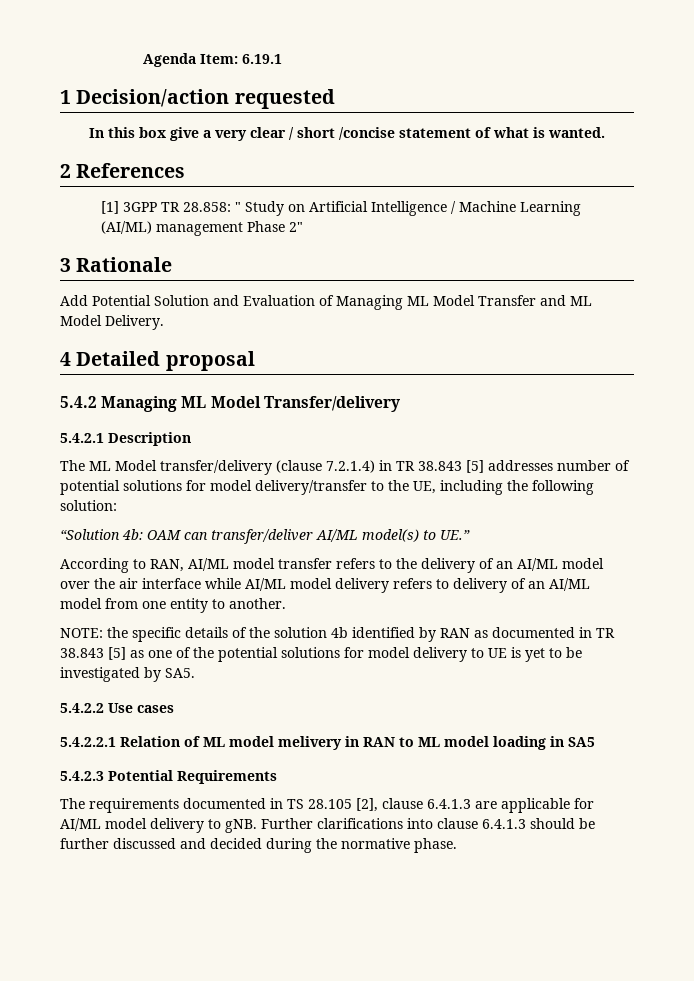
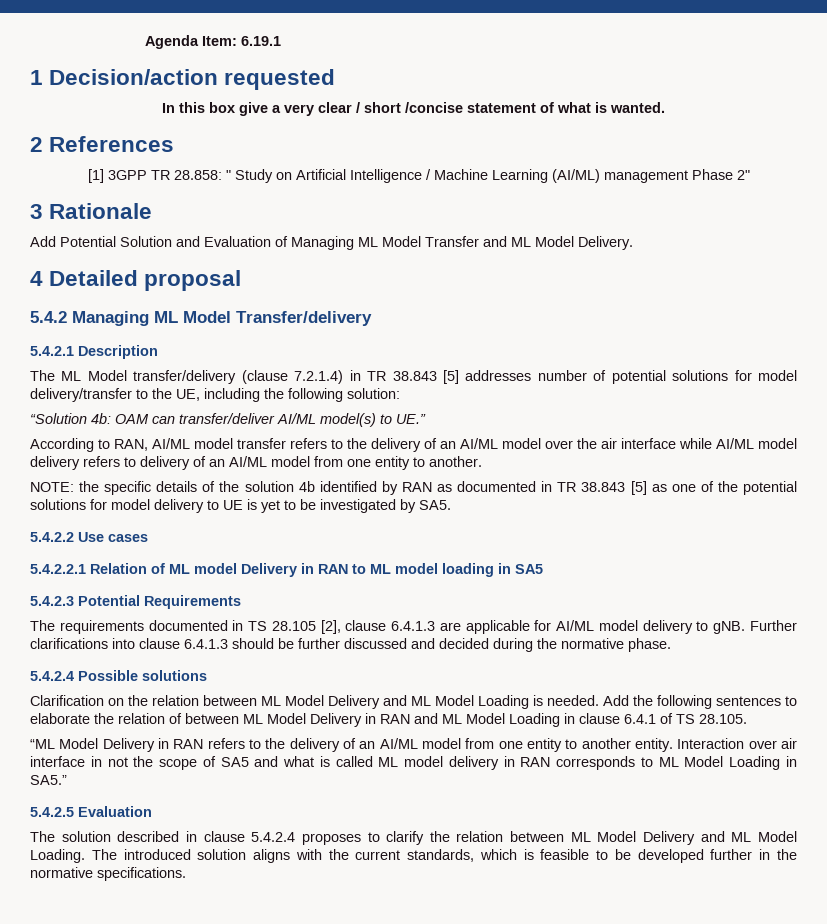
- 5.4.2.2.1 Relation of ML model melivery in RAN to ML model loading in SA5
+ 5.4.2.2.1 Relation of ML model Delivery in RAN to ML model loading in SA5
+ 5.4.2.4 Possible solutions
+ Clarification on the relation between ML Model Delivery and ML Model Loading is needed. Add the following sentences to elaborate the relation of between ML Model Delivery in RAN and ML Model Loading in clause 6.4.1 of TS 28.105.
+ “ML Model Delivery in RAN refers to the delivery of an AI/ML model from one entity to another entity. Interaction over air interface in not the scope of SA5 and what is called ML model delivery in RAN corresponds to ML Model Loading in SA5.”
+ 5.4.2.5 Evaluation
+ The solution described in clause 5.4.2.4 proposes to clarify the relation between ML Model Delivery and ML Model Loading. The introduced solution aligns with the current standards, which is feasible to be developed further in the normative specifications.

